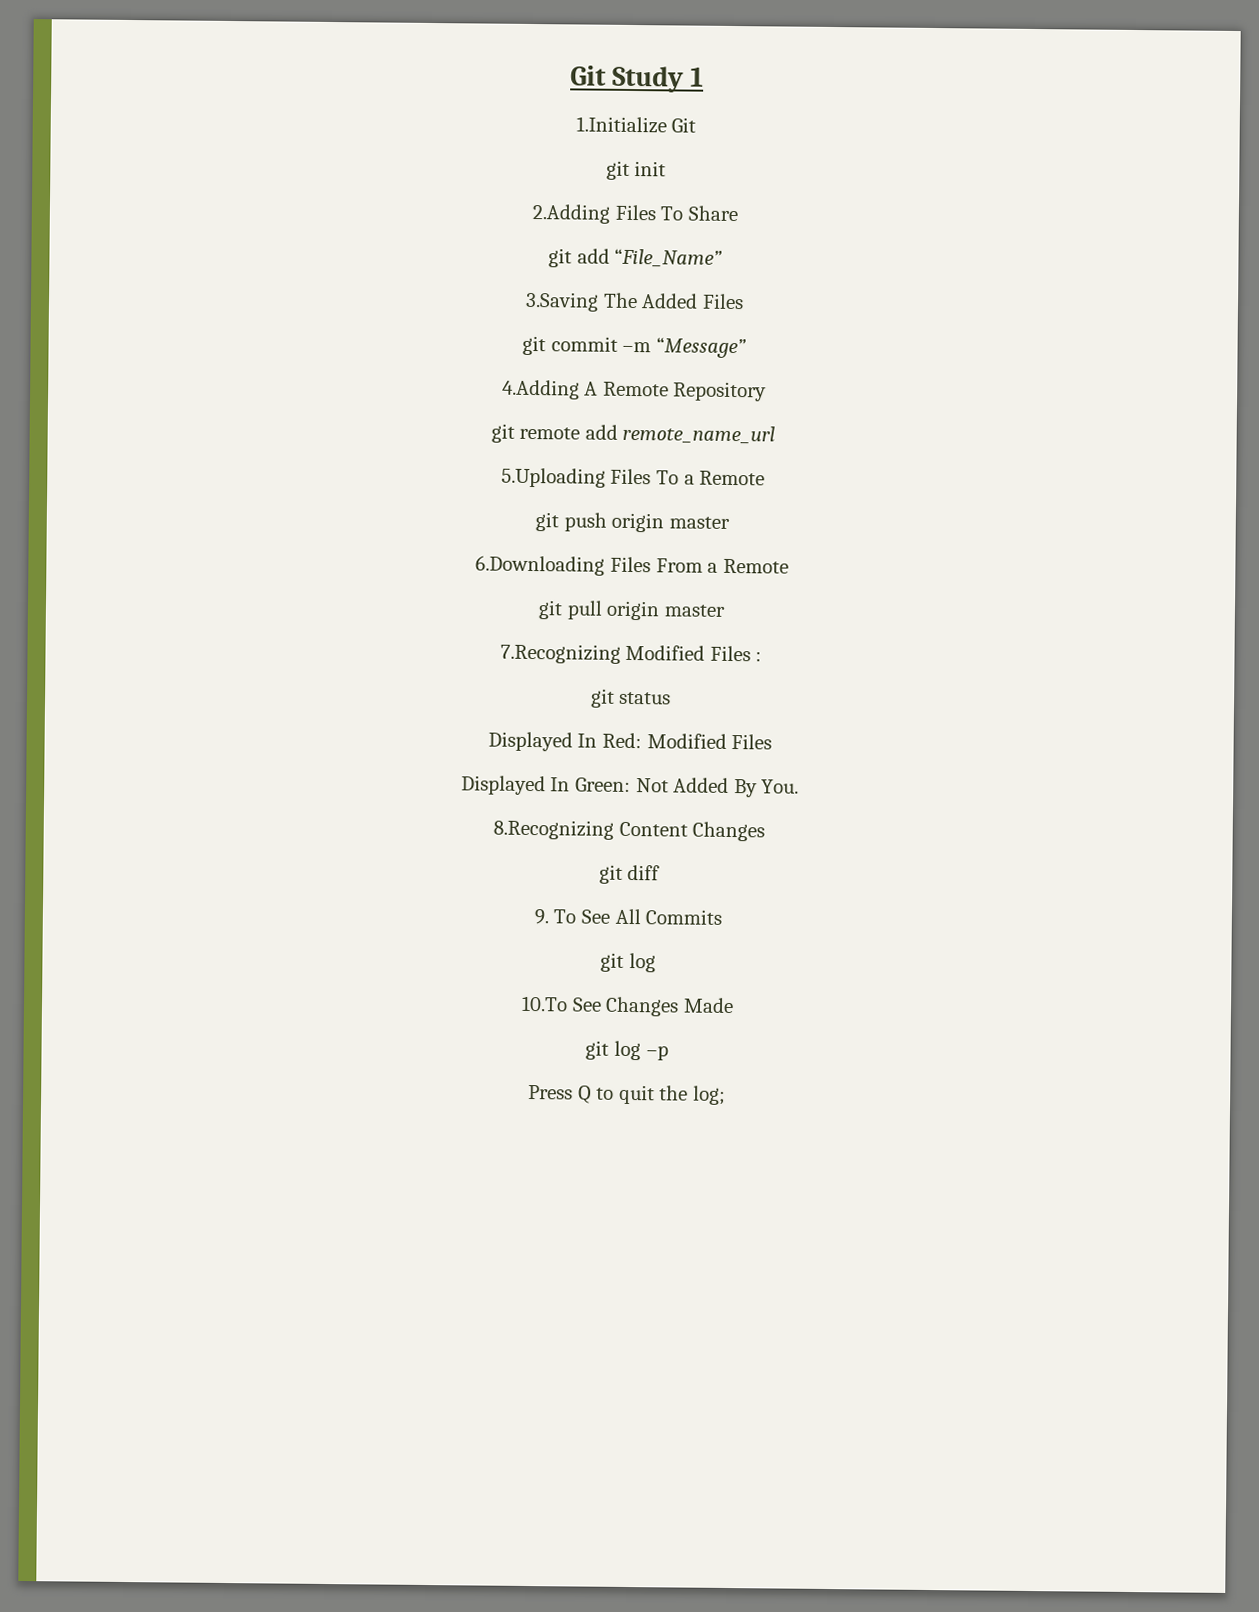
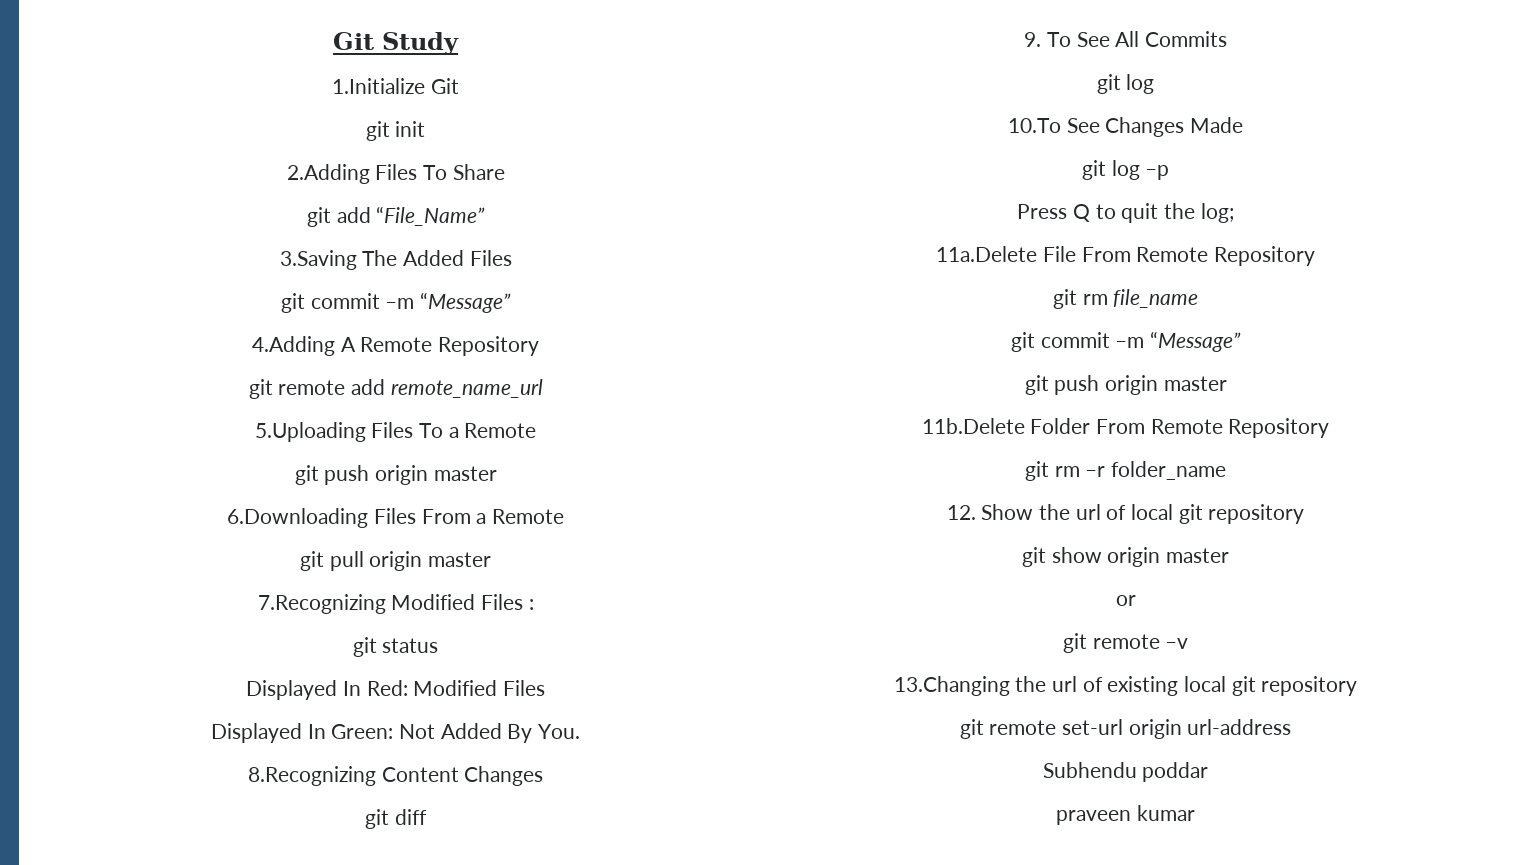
- Git Study 1
+ Git Study
+ 11a.Delete File From Remote Repository
+ git rm file_name
+ git commit –m “Message”
+ git push origin master
+ 11b.Delete Folder From Remote Repository
+ git rm –r folder_name
+ 12. Show the url of local git repository
+ git show origin master
+ or
+ git remote –v
+ 13.Changing the url of existing local git repository
+ git remote set-url origin url-address
+ Subhendu poddar
+ praveen kumar

